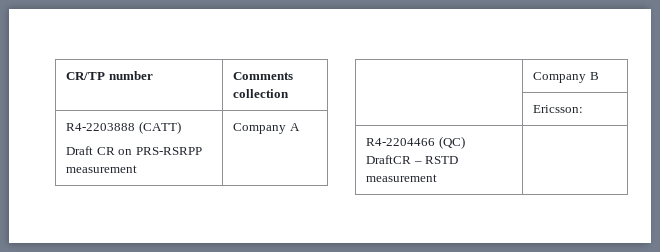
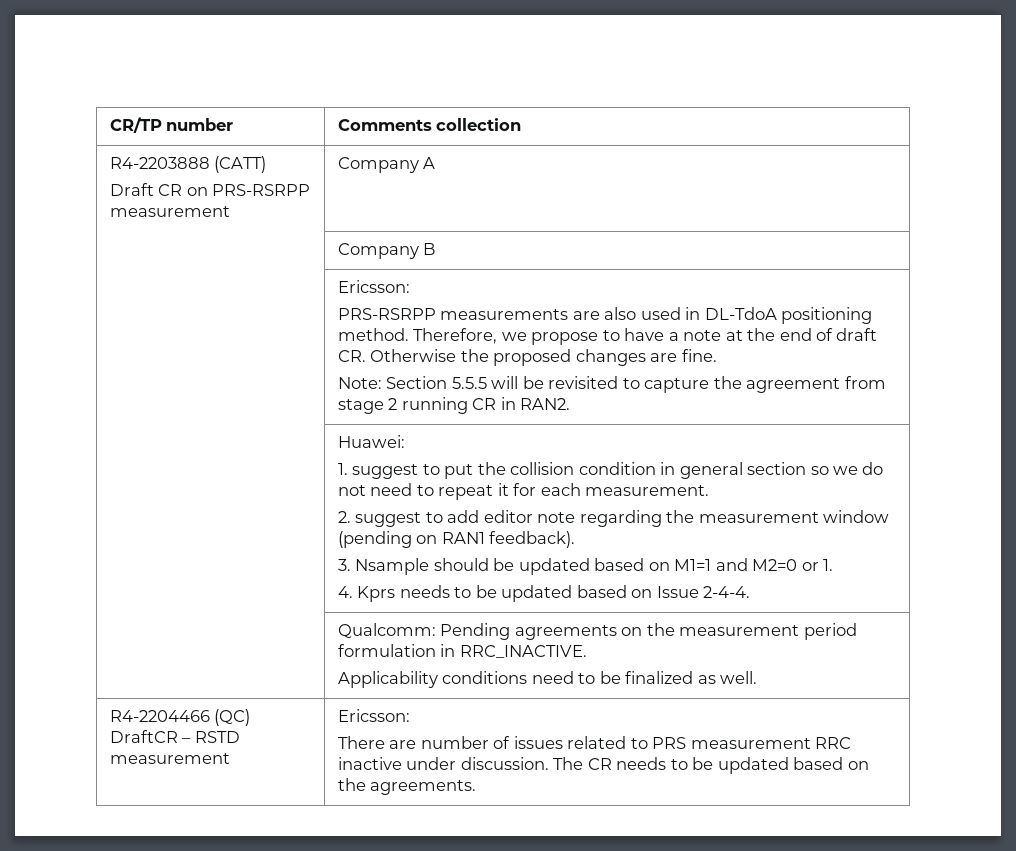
+ PRS-RSRPP measurements are also used in DL-TdoA positioning method. Therefore, we propose to have a note at the end of draft CR. Otherwise the proposed changes are fine.
+ Note: Section 5.5.5 will be revisited to capture the agreement from stage 2 running CR in RAN2.
+ | Huawei:
+ 1. suggest to put the collision condition in general section so we do not need to repeat it for each measurement.
+ 2. suggest to add editor note regarding the measurement window (pending on RAN1 feedback).
+ 3. Nsample should be updated based on M1=1 and M2=0 or 1.
+ 4. Kprs needs to be updated based on Issue 2-4-4.
+ | Qualcomm: Pending agreements on the measurement period formulation in RRC_INACTIVE.
+ Applicability conditions need to be finalized as well.
- R4-2204466 (QC) DraftCR – RSTD measurement |
+ R4-2204466 (QC) DraftCR – RSTD measurement | Ericsson:
+ There are number of issues related to PRS measurement RRC inactive under discussion. The CR needs to be updated based on the agreements.

